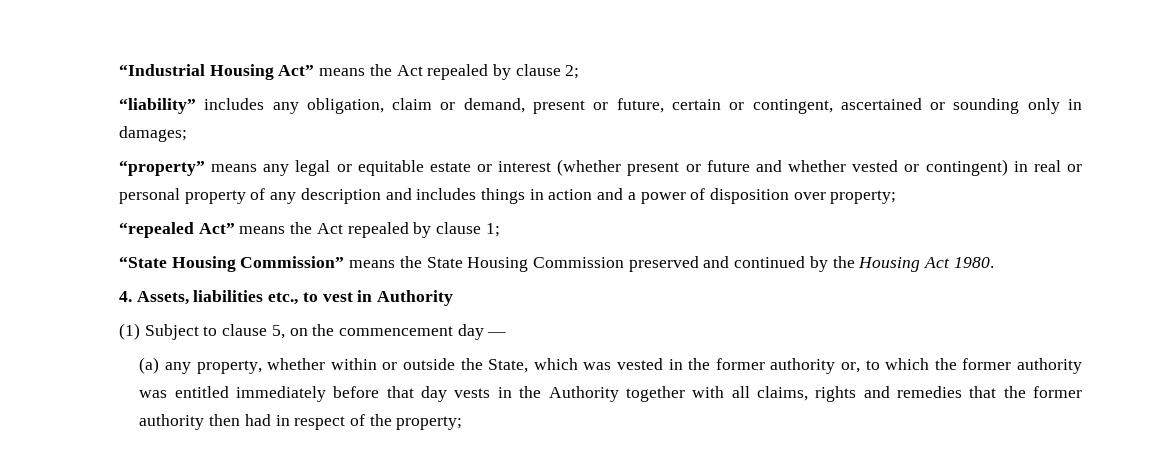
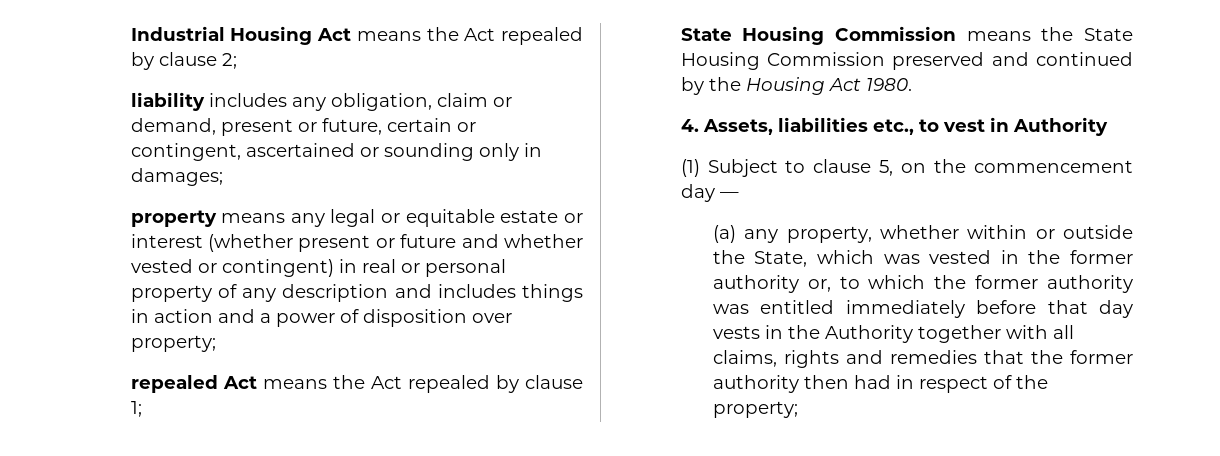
- “Industrial Housing Act” means the Act repealed by clause 2;
+ Industrial Housing Act means the Act repealed by clause 2;
- “liability” includes any obligation, claim or demand, present or future, certain or contingent, ascertained or sounding only in damages;
+ liability includes any obligation, claim or demand, present or future, certain or contingent, ascertained or sounding only in damages;
- “property” means any legal or equitable estate or interest (whether present or future and whether vested or contingent) in real or personal property of any description and includes things in action and a power of disposition over property;
+ property means any legal or equitable estate or interest (whether present or future and whether vested or contingent) in real or personal property of any description and includes things in action and a power of disposition over property;
- “repealed Act” means the Act repealed by clause 1;
+ repealed Act means the Act repealed by clause 1;
- “State Housing Commission” means the State Housing Commission preserved and continued by the Housing Act 1980.
+ State Housing Commission means the State Housing Commission preserved and continued by the Housing Act 1980.

